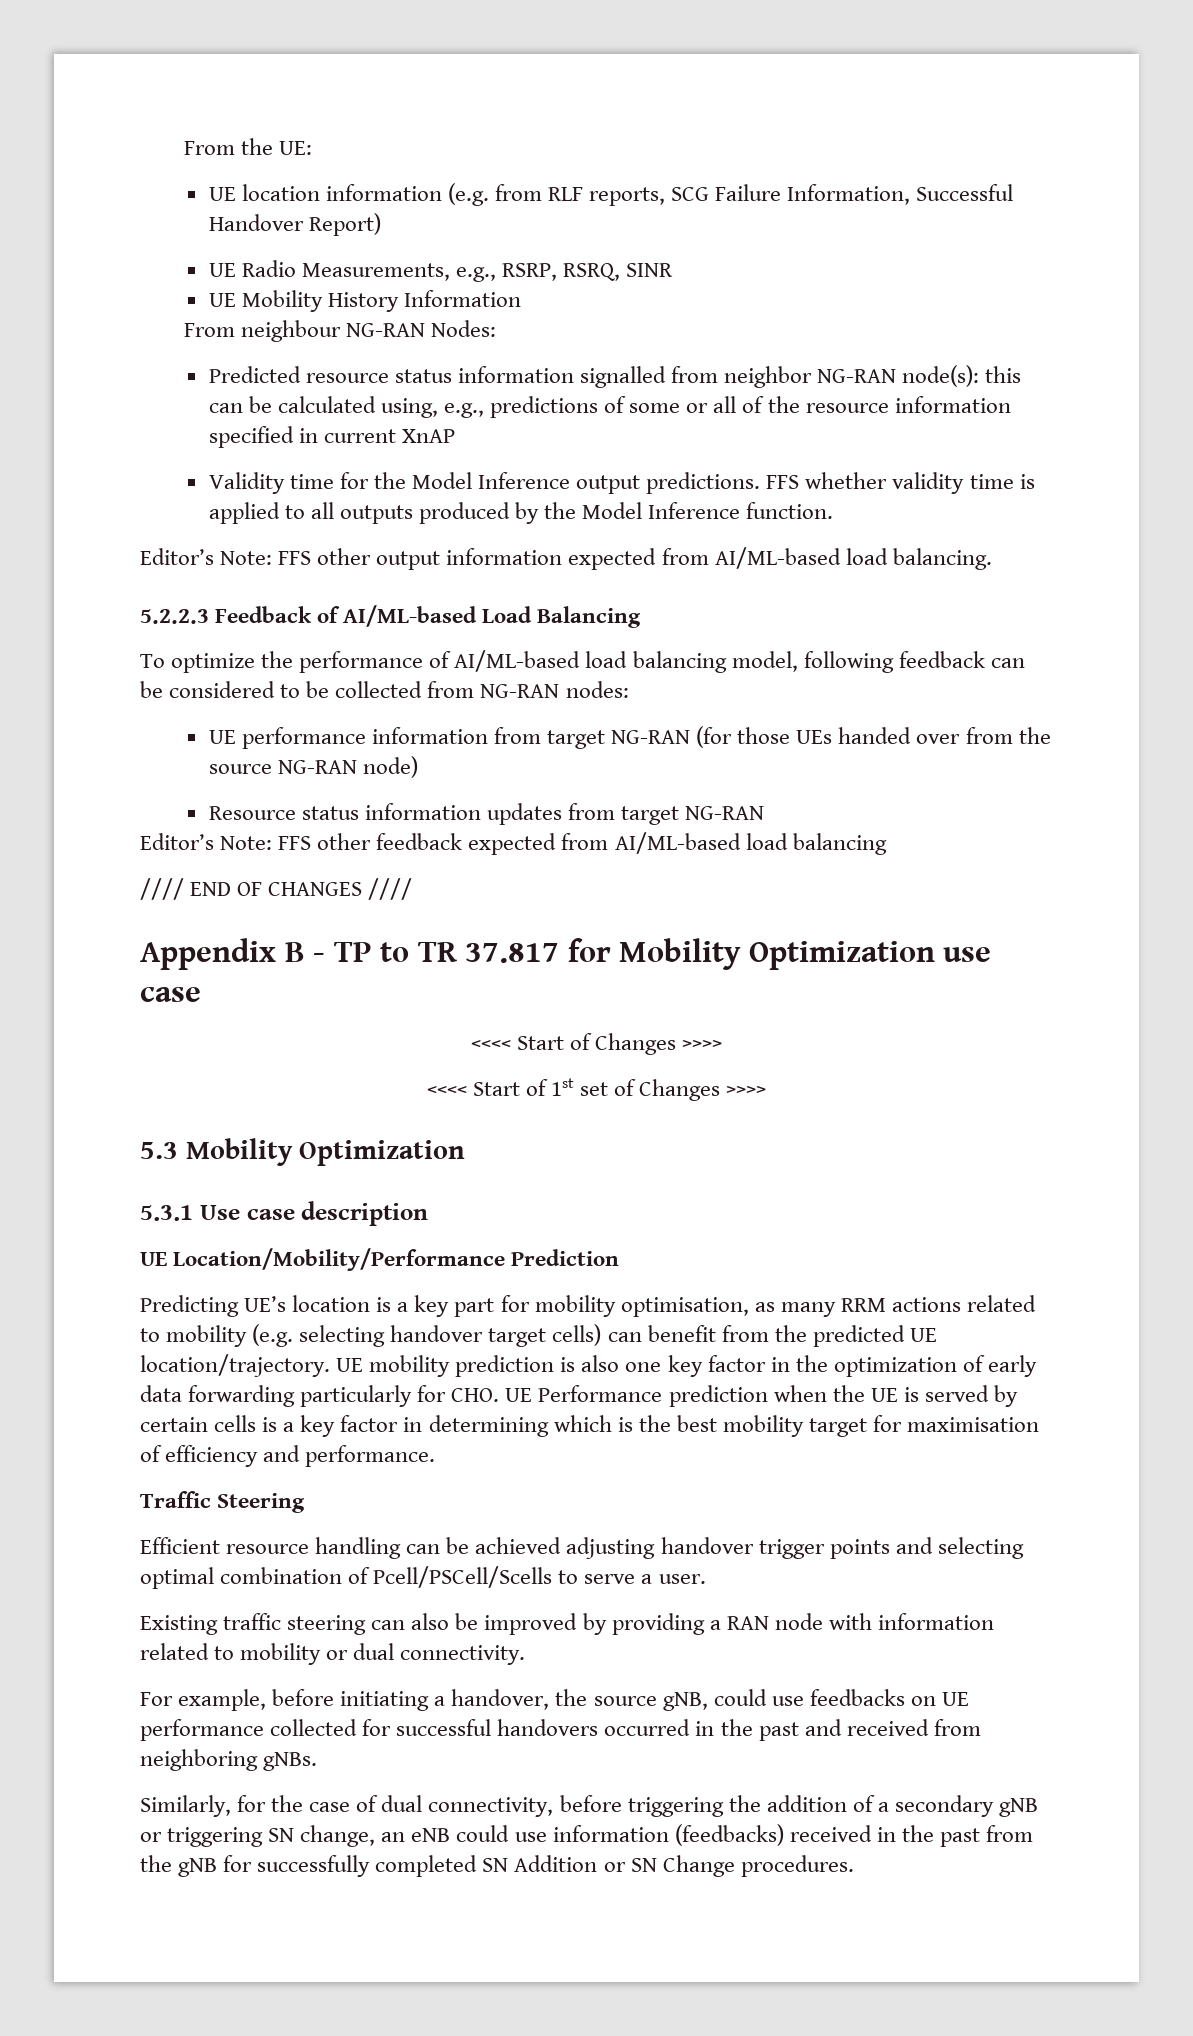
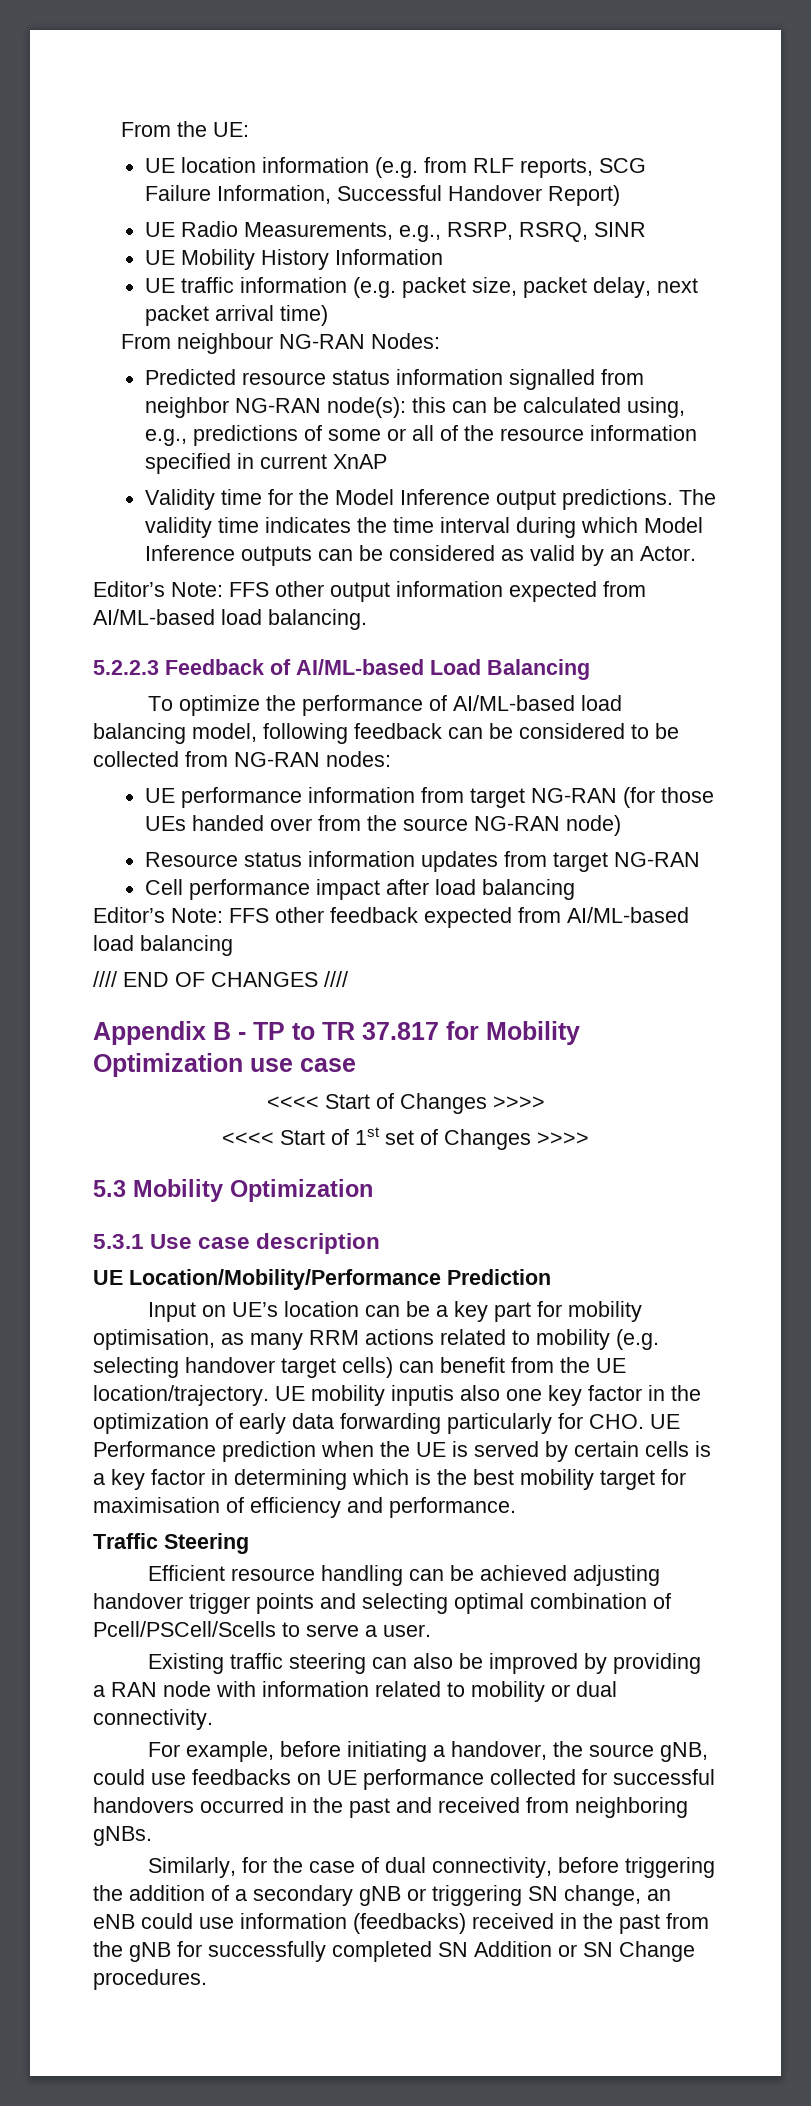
+ UE traffic information (e.g. packet size, packet delay, next packet arrival time)
- FFS whether validity time is applied to all outputs produced by the Model Inference function.
+ The validity time indicates the time interval during which Model Inference outputs can be considered as valid by an Actor.
+ Cell performance impact after load balancing
- Predicting UE’s location is a key part for mobility optimisation, as many RRM actions related to mobility (e.g. selecting handover target cells) can benefit from the predicted UE location/trajectory.
+ Input on UE’s location can be a key part for mobility optimisation, as many RRM actions related to mobility (e.g. selecting handover target cells) can benefit from the UE location/trajectory.
- UE mobility prediction is also one key factor in the optimization of early data forwarding particularly for CHO. UE Performance prediction when the UE is served by certain cells is a key factor in determining which is the best mobility target for maximisation of efficiency and performance.
+ UE mobility inputis also one key factor in the optimization of early data forwarding particularly for CHO. UE Performance prediction when the UE is served by certain cells is a key factor in determining which is the best mobility target for maximisation of efficiency and performance.

